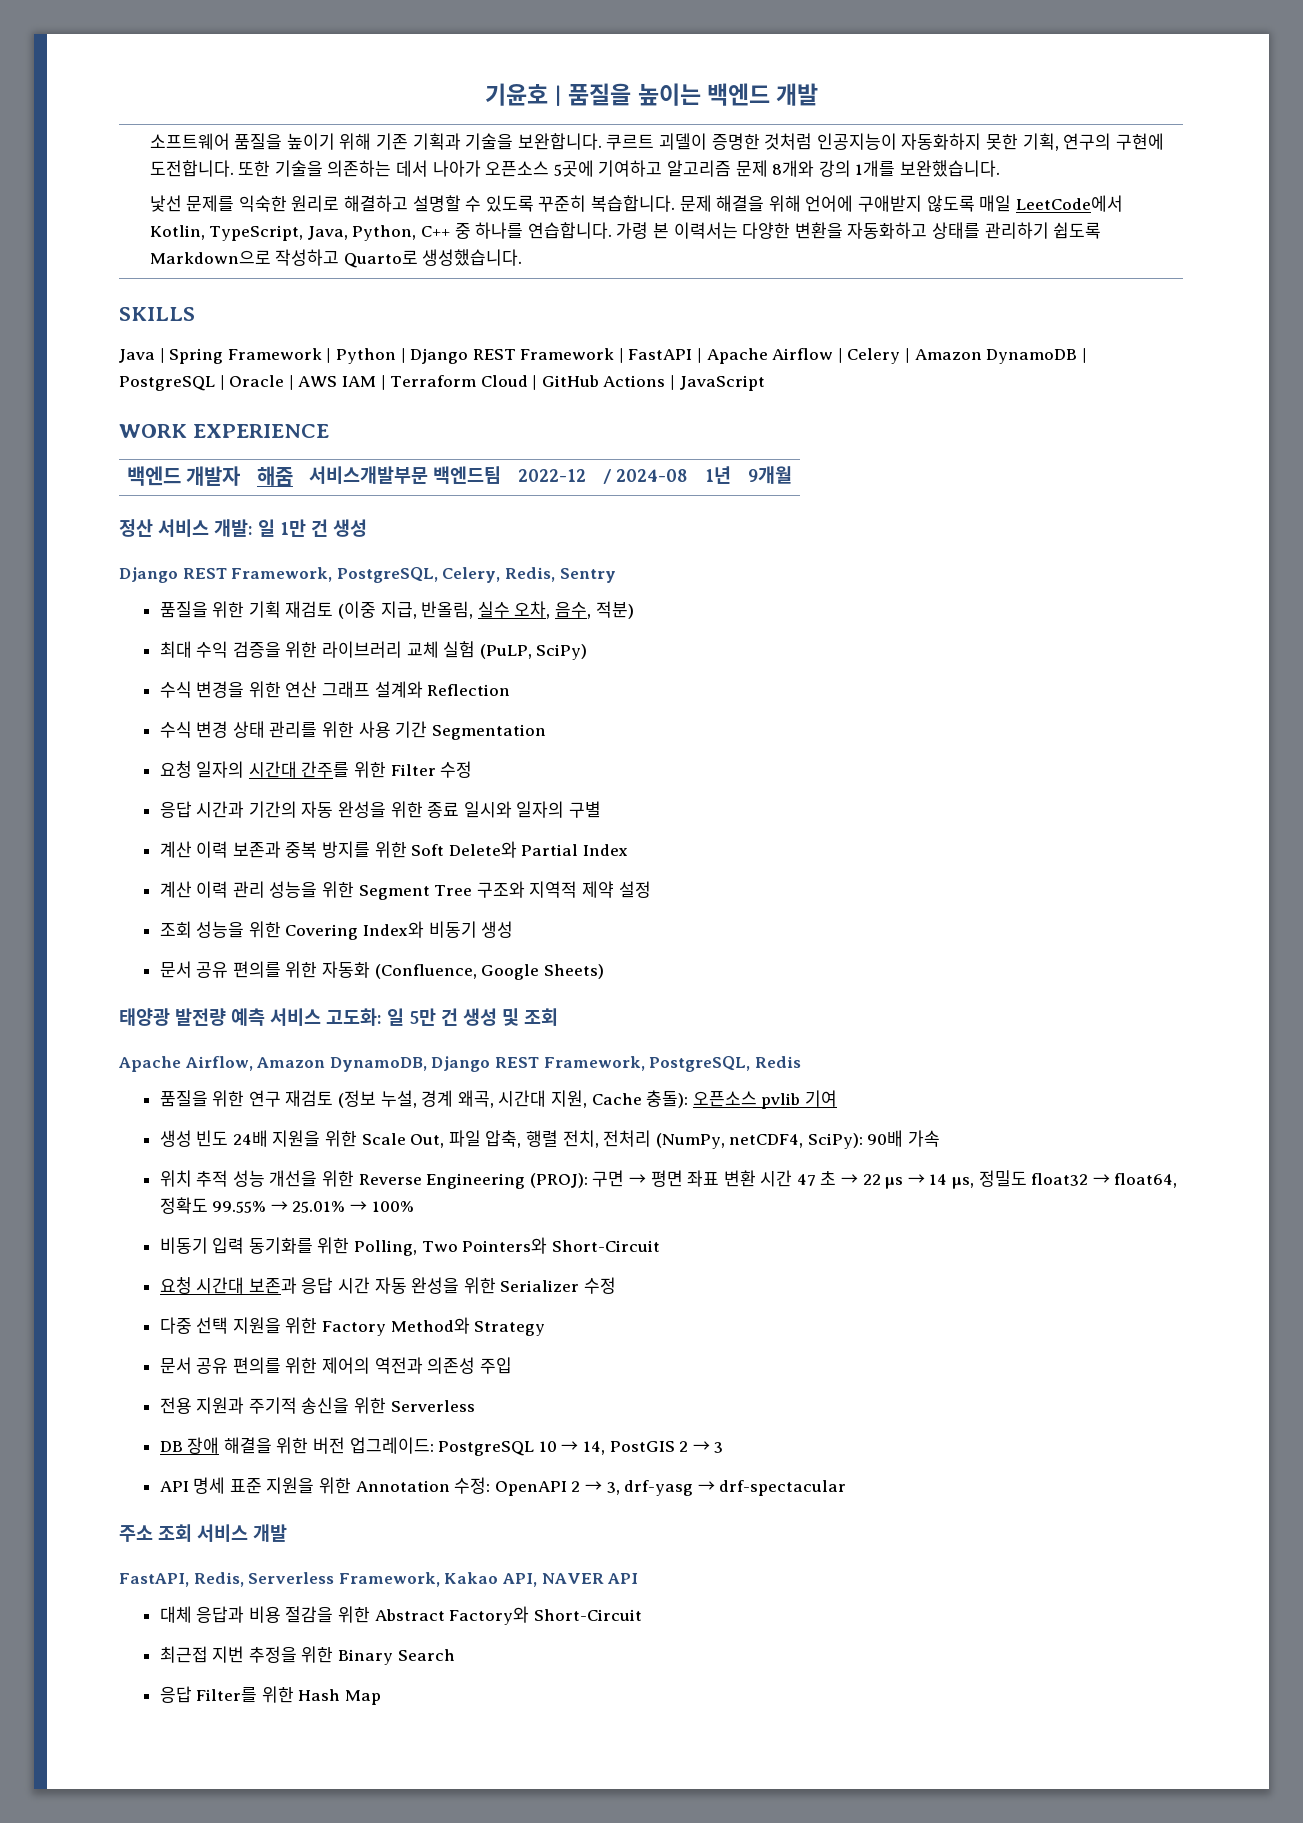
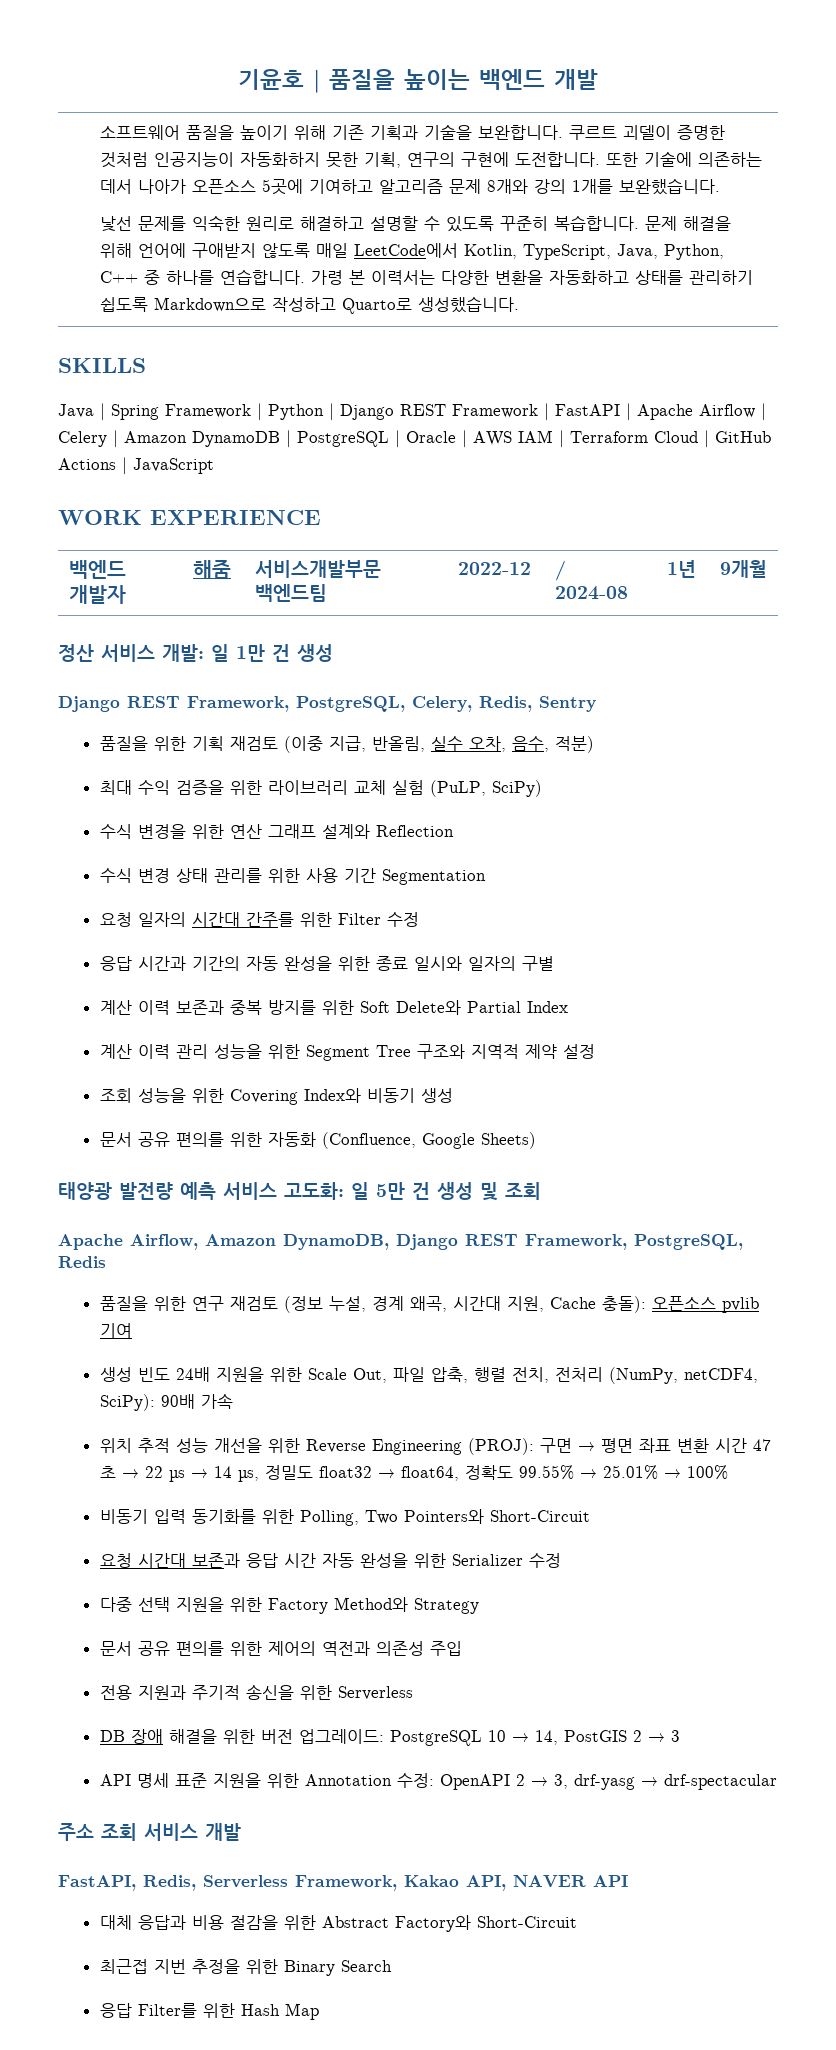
- 또한 기술을 의존하는 데서 나아가 오픈소스 5곳에 기여하고 알고리즘 문제 8개와 강의 1개를 보완했습니다.
+ 또한 기술에 의존하는 데서 나아가 오픈소스 5곳에 기여하고 알고리즘 문제 8개와 강의 1개를 보완했습니다.

